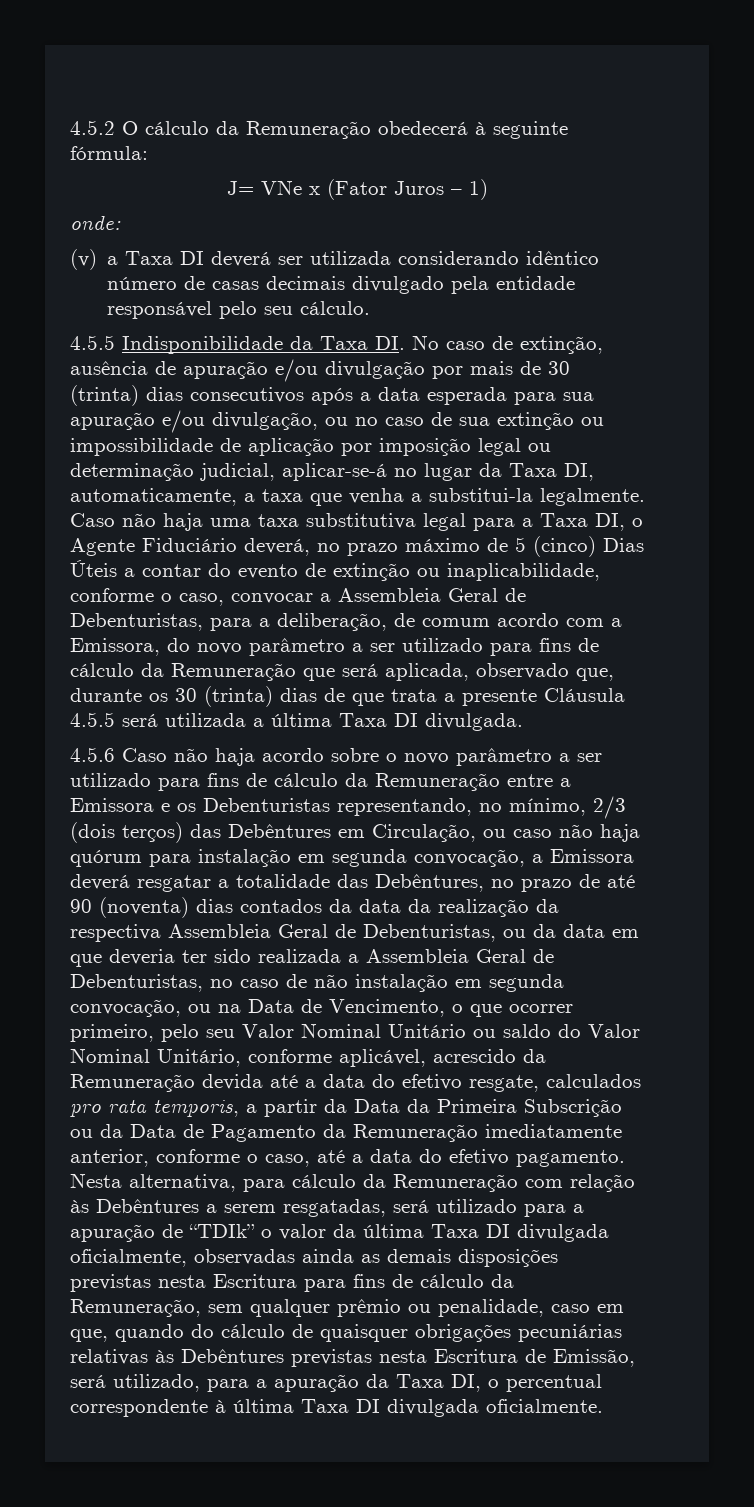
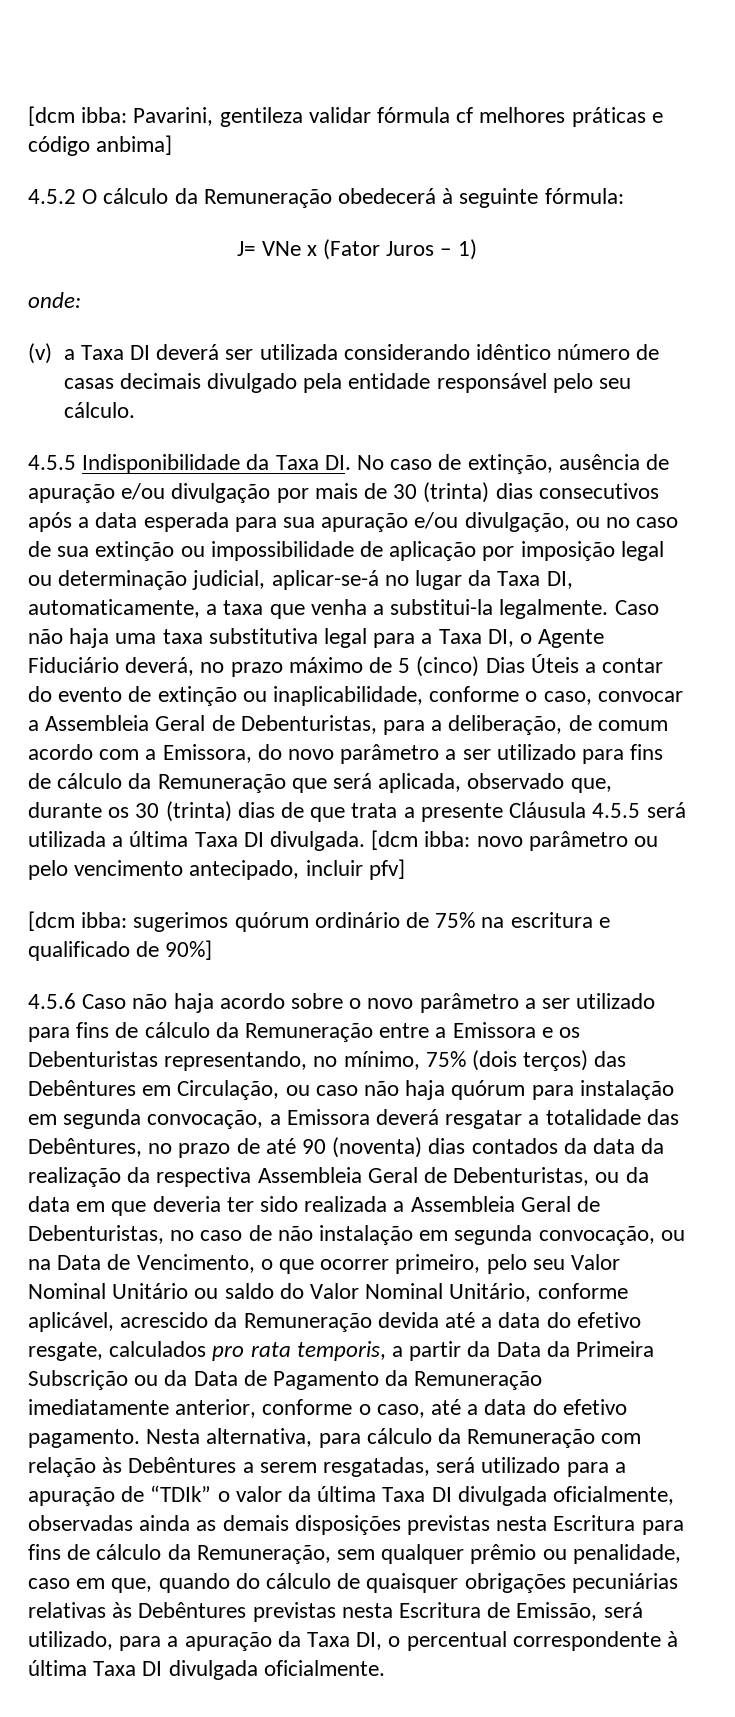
+ [dcm ibba: Pavarini, gentileza validar fórmula cf melhores práticas e código anbima]
+ [dcm ibba: novo parâmetro ou pelo vencimento antecipado, incluir pfv]
+ [dcm ibba: sugerimos quórum ordinário de 75% na escritura e qualificado de 90%]
- 4.5.6 Caso não haja acordo sobre o novo parâmetro a ser utilizado para fins de cálculo da Remuneração entre a Emissora e os Debenturistas representando, no mínimo, 2/3 (dois terços) das Debêntures em Circulação, ou caso não haja quórum para instalação em segunda convocação, a Emissora deverá resgatar a totalidade das Debêntures, no prazo de até 90 (noventa) dias contados da data da realização da respectiva Assembleia Geral de Debenturistas, ou da data em que deveria ter sido realizada a Assembleia Geral de Debenturistas, no caso de não instalação em segunda convocação, ou na Data de Vencimento, o que ocorrer primeiro, pelo seu Valor Nominal Unitário ou saldo do Valor Nominal Unitário, conforme aplicável, acrescido da Remuneração devida até a data do efetivo resgate, calculados pro rata temporis, a partir da Data da Primeira Subscrição ou da Data de Pagamento da Remuneração imediatamente anterior, conforme o caso, até a data do efetivo pagamento.
+ 4.5.6 Caso não haja acordo sobre o novo parâmetro a ser utilizado para fins de cálculo da Remuneração entre a Emissora e os Debenturistas representando, no mínimo, 75% (dois terços) das Debêntures em Circulação, ou caso não haja quórum para instalação em segunda convocação, a Emissora deverá resgatar a totalidade das Debêntures, no prazo de até 90 (noventa) dias contados da data da realização da respectiva Assembleia Geral de Debenturistas, ou da data em que deveria ter sido realizada a Assembleia Geral de Debenturistas, no caso de não instalação em segunda convocação, ou na Data de Vencimento, o que ocorrer primeiro, pelo seu Valor Nominal Unitário ou saldo do Valor Nominal Unitário, conforme aplicável, acrescido da Remuneração devida até a data do efetivo resgate, calculados pro rata temporis, a partir da Data da Primeira Subscrição ou da Data de Pagamento da Remuneração imediatamente anterior, conforme o caso, até a data do efetivo pagamento.

